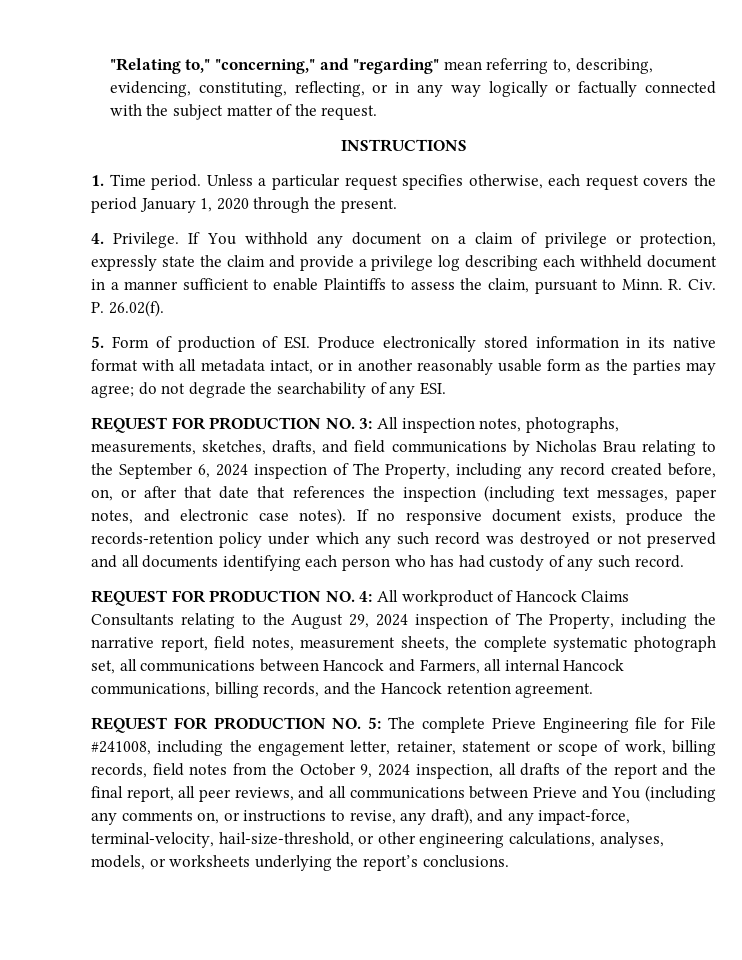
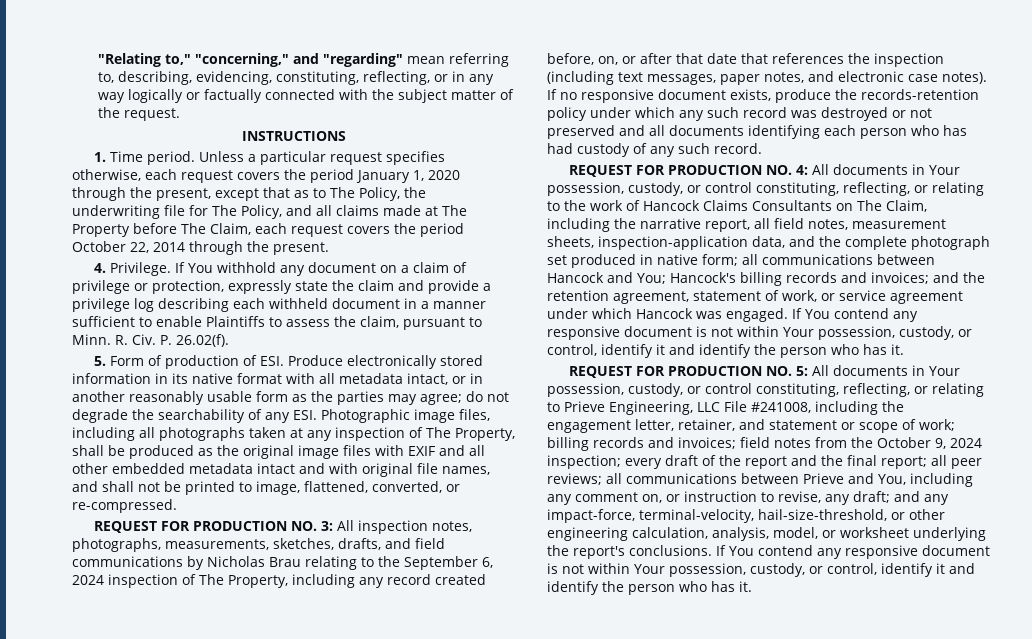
- Unless a particular request specifies otherwise, each request covers the period January 1, 2020 through the present.
+ Unless a particular request specifies otherwise, each request covers the period January 1, 2020 through the present, except that as to The Policy, the underwriting file for The Policy, and all claims made at The Property before The Claim, each request covers the period October 22, 2014 through the present.
- 5. Form of production of ESI. Produce electronically stored information in its native format with all metadata intact, or in another reasonably usable form as the parties may agree; do not degrade the searchability of any ESI.
+ 5. Form of production of ESI. Produce electronically stored information in its native format with all metadata intact, or in another reasonably usable form as the parties may agree; do not degrade the searchability of any ESI. Photographic image files, including all photographs taken at any inspection of The Property, shall be produced as the original image files with EXIF and all other embedded metadata intact and with original file names, and shall not be printed to image, flattened, converted, or re-compressed.
- REQUEST FOR PRODUCTION NO. 4: All workproduct of Hancock Claims Consultants relating to the August 29, 2024 inspection of The Property, including the narrative report, field notes, measurement sheets, the complete systematic photograph set, all communications between Hancock and Farmers, all internal Hancock communications, billing records, and the Hancock retention agreement.
+ REQUEST FOR PRODUCTION NO. 4: All documents in Your possession, custody, or control constituting, reflecting, or relating to the work of Hancock Claims Consultants on The Claim, including the narrative report, all field notes, measurement sheets, inspection-application data, and the complete photograph set produced in native form; all communications between Hancock and You; Hancock's billing records and invoices; and the retention agreement, statement of work, or service agreement under which Hancock was engaged. If You contend any responsive document is not within Your possession, custody, or control, identify it and identify the person who has it.
- REQUEST FOR PRODUCTION NO. 5: The complete Prieve Engineering file for File #241008, including the engagement letter, retainer, statement or scope of work, billing records, field notes from the October 9, 2024 inspection, all drafts of the report and the final report, all peer reviews, and all communications between Prieve and You (including any comments on, or instructions to revise, any draft), and any impact-force, terminal-velocity, hail-size-threshold, or other engineering calculations, analyses, models, or worksheets underlying the report’s conclusions.
+ REQUEST FOR PRODUCTION NO. 5: All documents in Your possession, custody, or control constituting, reflecting, or relating to Prieve Engineering, LLC File #241008, including the engagement letter, retainer, and statement or scope of work; billing records and invoices; field notes from the October 9, 2024 inspection; every draft of the report and the final report; all peer reviews; all communications between Prieve and You, including any comment on, or instruction to revise, any draft; and any impact-force, terminal-velocity, hail-size-threshold, or other engineering calculation, analysis, model, or worksheet underlying the report's conclusions. If You contend any responsive document is not within Your possession, custody, or control, identify it and identify the person who has it.

